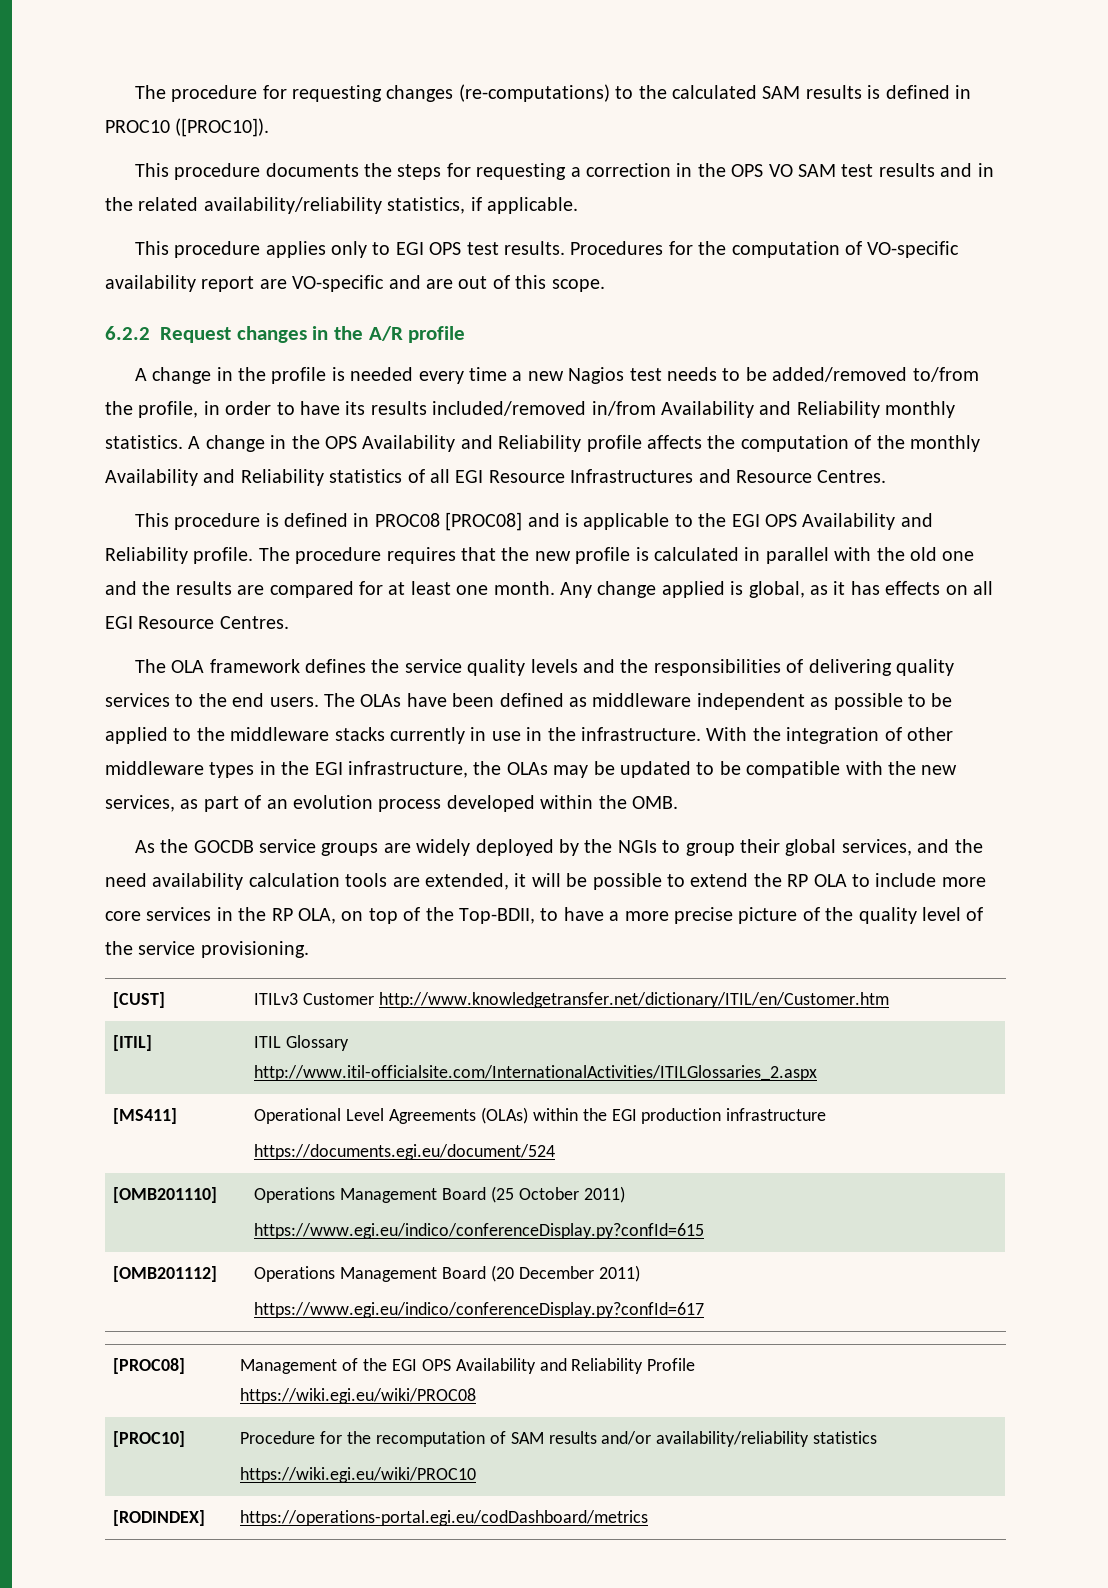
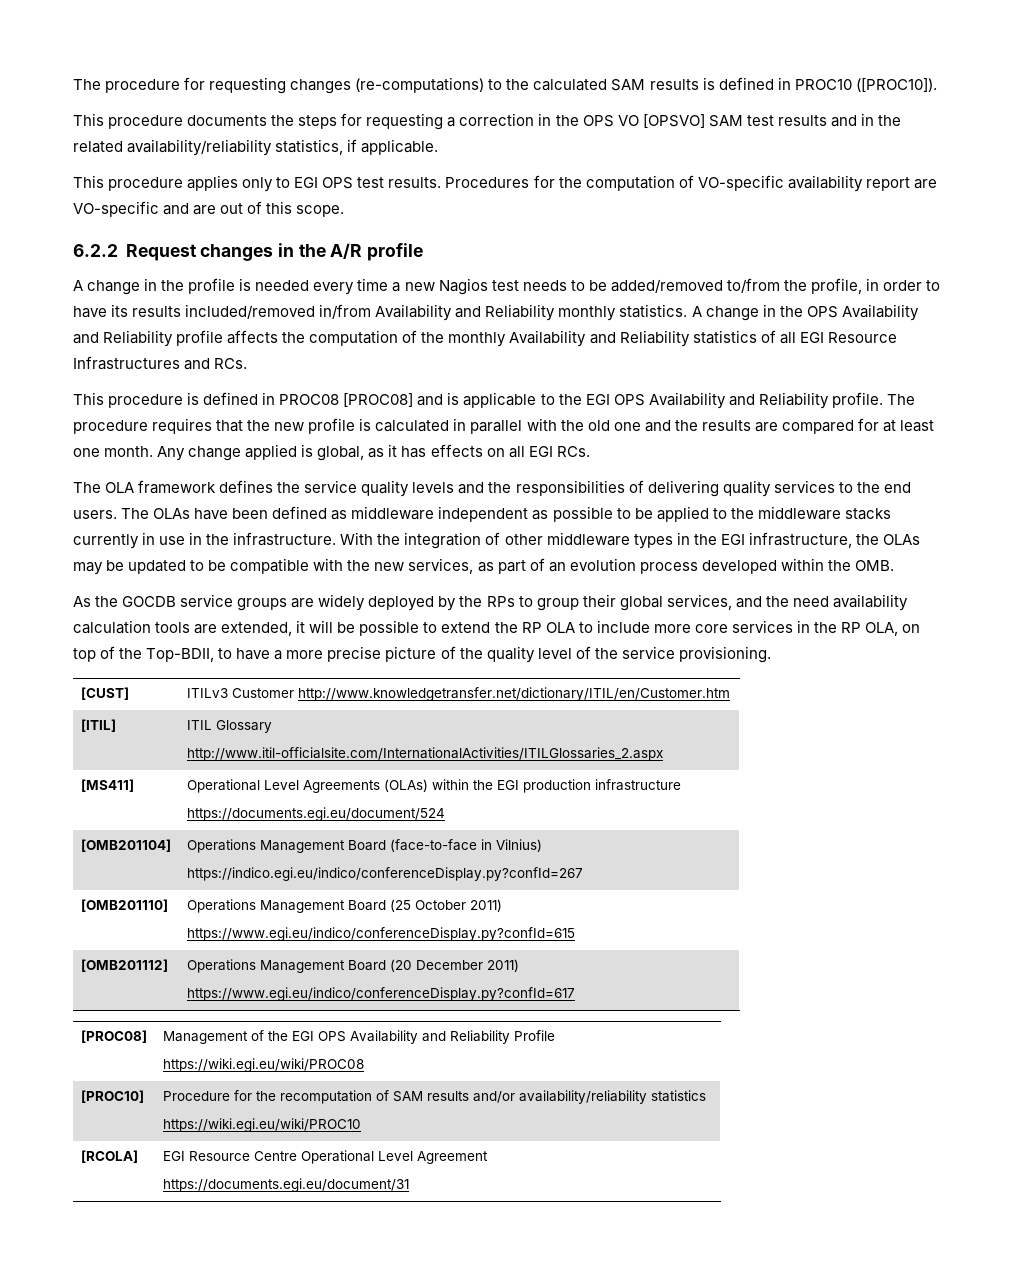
- This procedure documents the steps for requesting a correction in the OPS VO SAM test results and in the related availability/reliability statistics, if applicable.
+ This procedure documents the steps for requesting a correction in the OPS VO [OPSVO] SAM test results and in the related availability/reliability statistics, if applicable.
- A change in the OPS Availability and Reliability profile affects the computation of the monthly Availability and Reliability statistics of all EGI Resource Infrastructures and Resource Centres.
+ A change in the OPS Availability and Reliability profile affects the computation of the monthly Availability and Reliability statistics of all EGI Resource Infrastructures and RCs.
- Any change applied is global, as it has effects on all EGI Resource Centres.
+ Any change applied is global, as it has effects on all EGI RCs.
- As the GOCDB service groups are widely deployed by the NGIs to group their global services, and the need availability calculation tools are extended, it will be possible to extend the RP OLA to include more core services in the RP OLA, on top of the Top-BDII, to have a more precise picture of the quality level of the service provisioning.
+ As the GOCDB service groups are widely deployed by the RPs to group their global services, and the need availability calculation tools are extended, it will be possible to extend the RP OLA to include more core services in the RP OLA, on top of the Top-BDII, to have a more precise picture of the quality level of the service provisioning.
+ [OMB201104] | Operations Management Board (face-to-face in Vilnius)
+ https://indico.egi.eu/indico/conferenceDisplay.py?confId=267
- [RODINDEX] | https://operations-portal.egi.eu/codDashboard/metrics
+ [RCOLA] | EGI Resource Centre Operational Level Agreement
+ https://documents.egi.eu/document/31

